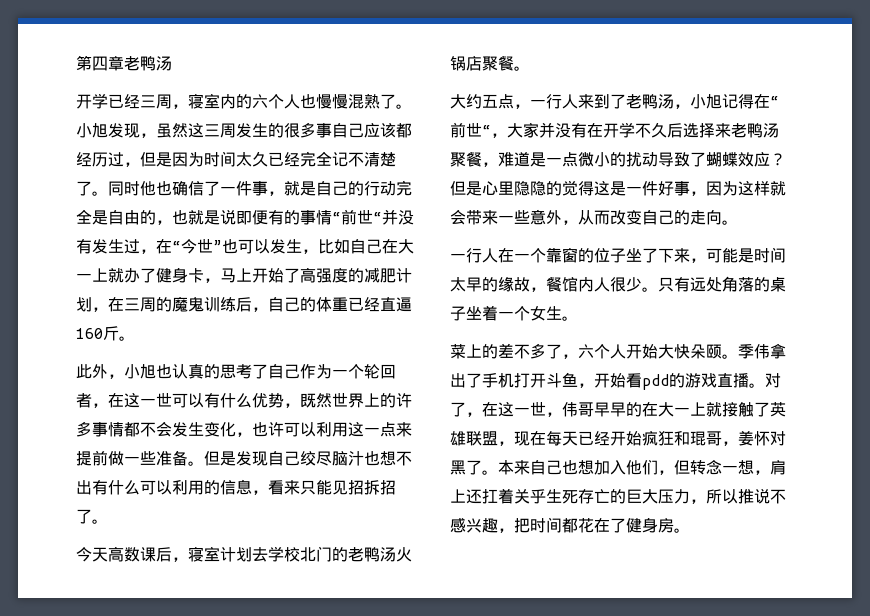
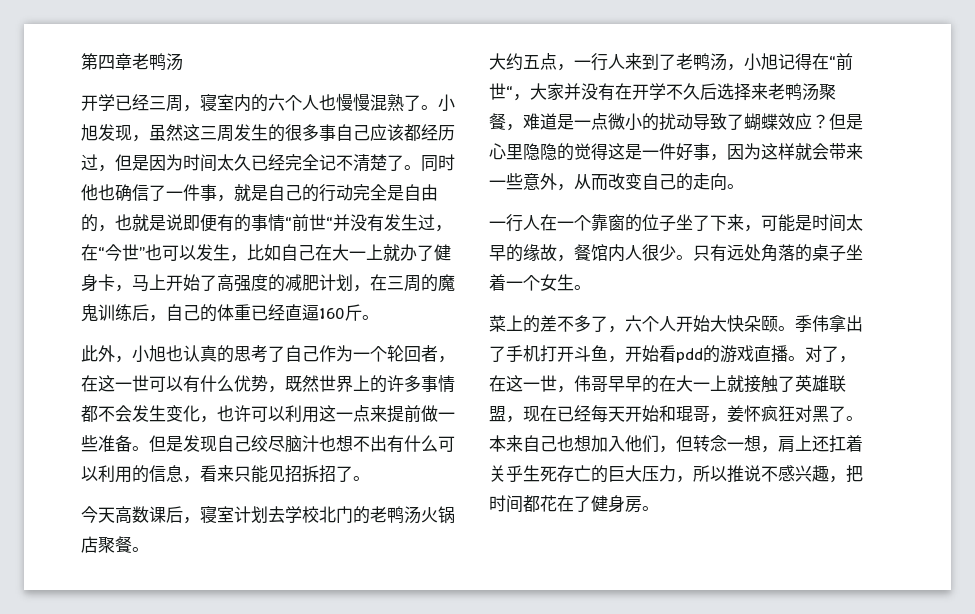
- 对了，在这一世，伟哥早早的在大一上就接触了英雄联盟，现在每天已经开始疯狂和琨哥，姜怀对黑了。
+ 对了，在这一世，伟哥早早的在大一上就接触了英雄联盟，现在已经每天开始和琨哥，姜怀疯狂对黑了。

